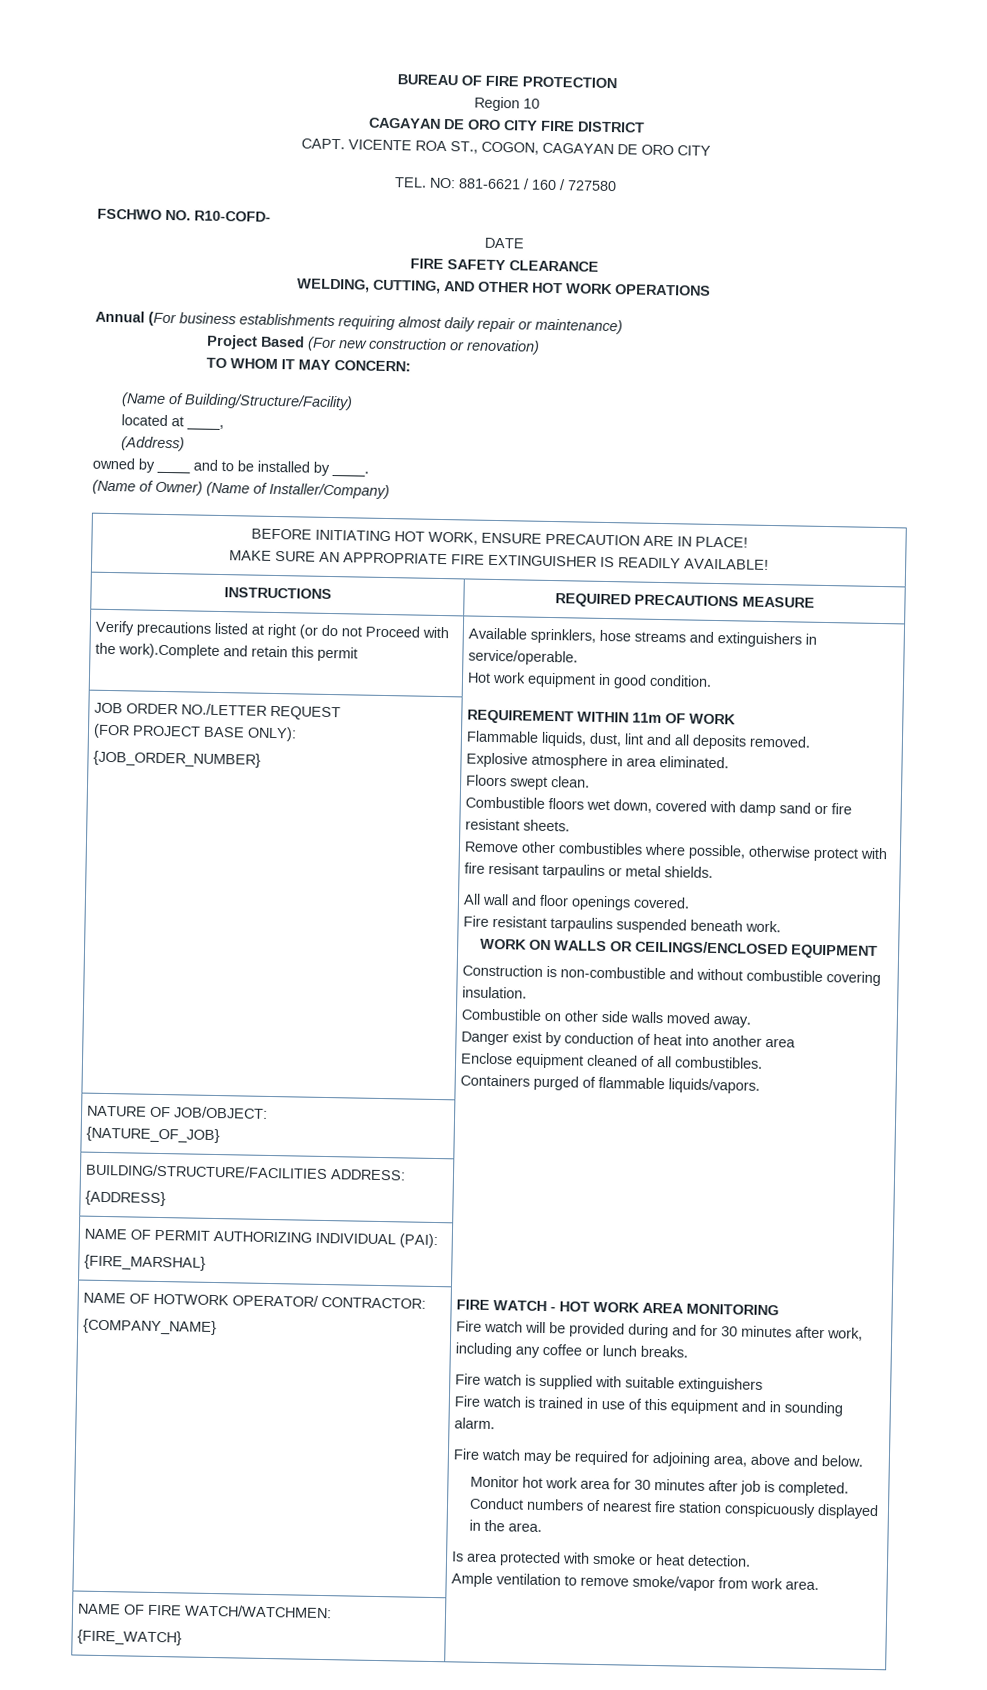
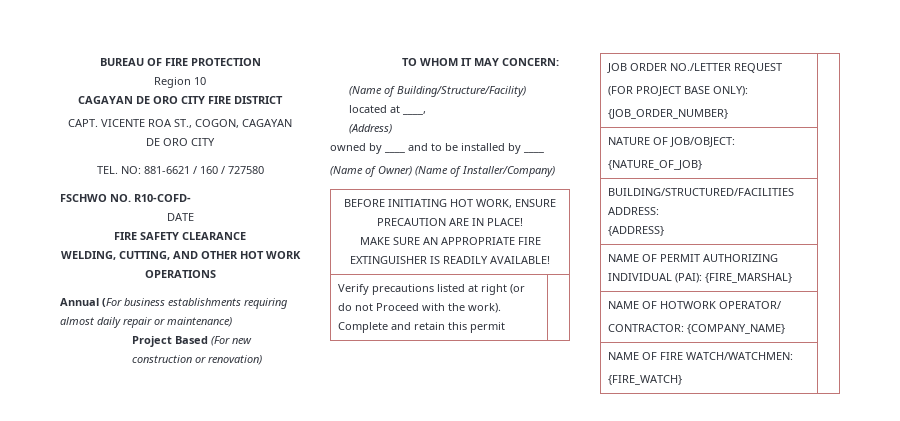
- owned by ____ and to be installed by ____.
+ owned by ____ and to be installed by ____
- INSTRUCTIONS | REQUIRED PRECAUTIONS MEASURE
- Verify precautions listed at right (or do not Proceed with the work).Complete and retain this permit | Available sprinklers, hose streams and extinguishers in service/operable.
- Hot work equipment in good condition.
+ Verify precautions listed at right (or do not Proceed with the work). Complete and retain this permit |
- REQUIREMENT WITHIN 11m OF WORK
- Flammable liquids, dust, lint and all deposits removed.
- Explosive atmosphere in area eliminated.
- Floors swept clean.
- Combustible floors wet down, covered with damp sand or fire resistant sheets.
- Remove other combustibles where possible, otherwise protect with fire resisant tarpaulins or metal shields.
- All wall and floor openings covered.
- Fire resistant tarpaulins suspended beneath work.
- WORK ON WALLS OR CEILINGS/ENCLOSED EQUIPMENT
- Construction is non-combustible and without combustible covering insulation.
- Combustible on other side walls moved away.
- Danger exist by conduction of heat into another area
- Enclose equipment cleaned of all combustibles.
- Containers purged of flammable liquids/vapors.
- BUILDING/STRUCTURE/FACILITIES ADDRESS:
+ BUILDING/STRUCTURED/FACILITIES ADDRESS:
- NAME OF PERMIT AUTHORIZING INDIVIDUAL (PAI):
- {FIRE_MARSHAL} |
+ NAME OF PERMIT AUTHORIZING INDIVIDUAL (PAI): {FIRE_MARSHAL} |
- NAME OF HOTWORK OPERATOR/ CONTRACTOR:
- {COMPANY_NAME}
+ NAME OF HOTWORK OPERATOR/
+ CONTRACTOR: {COMPANY_NAME}
- FIRE WATCH - HOT WORK AREA MONITORING
- Fire watch will be provided during and for 30 minutes after work, including any coffee or lunch breaks.
- Fire watch is supplied with suitable extinguishers
- Fire watch is trained in use of this equipment and in sounding alarm.
- Fire watch may be required for adjoining area, above and below.
- Monitor hot work area for 30 minutes after job is completed. Conduct numbers of nearest fire station conspicuously displayed in the area.
- Is area protected with smoke or heat detection.
- Ample ventilation to remove smoke/vapor from work area.

